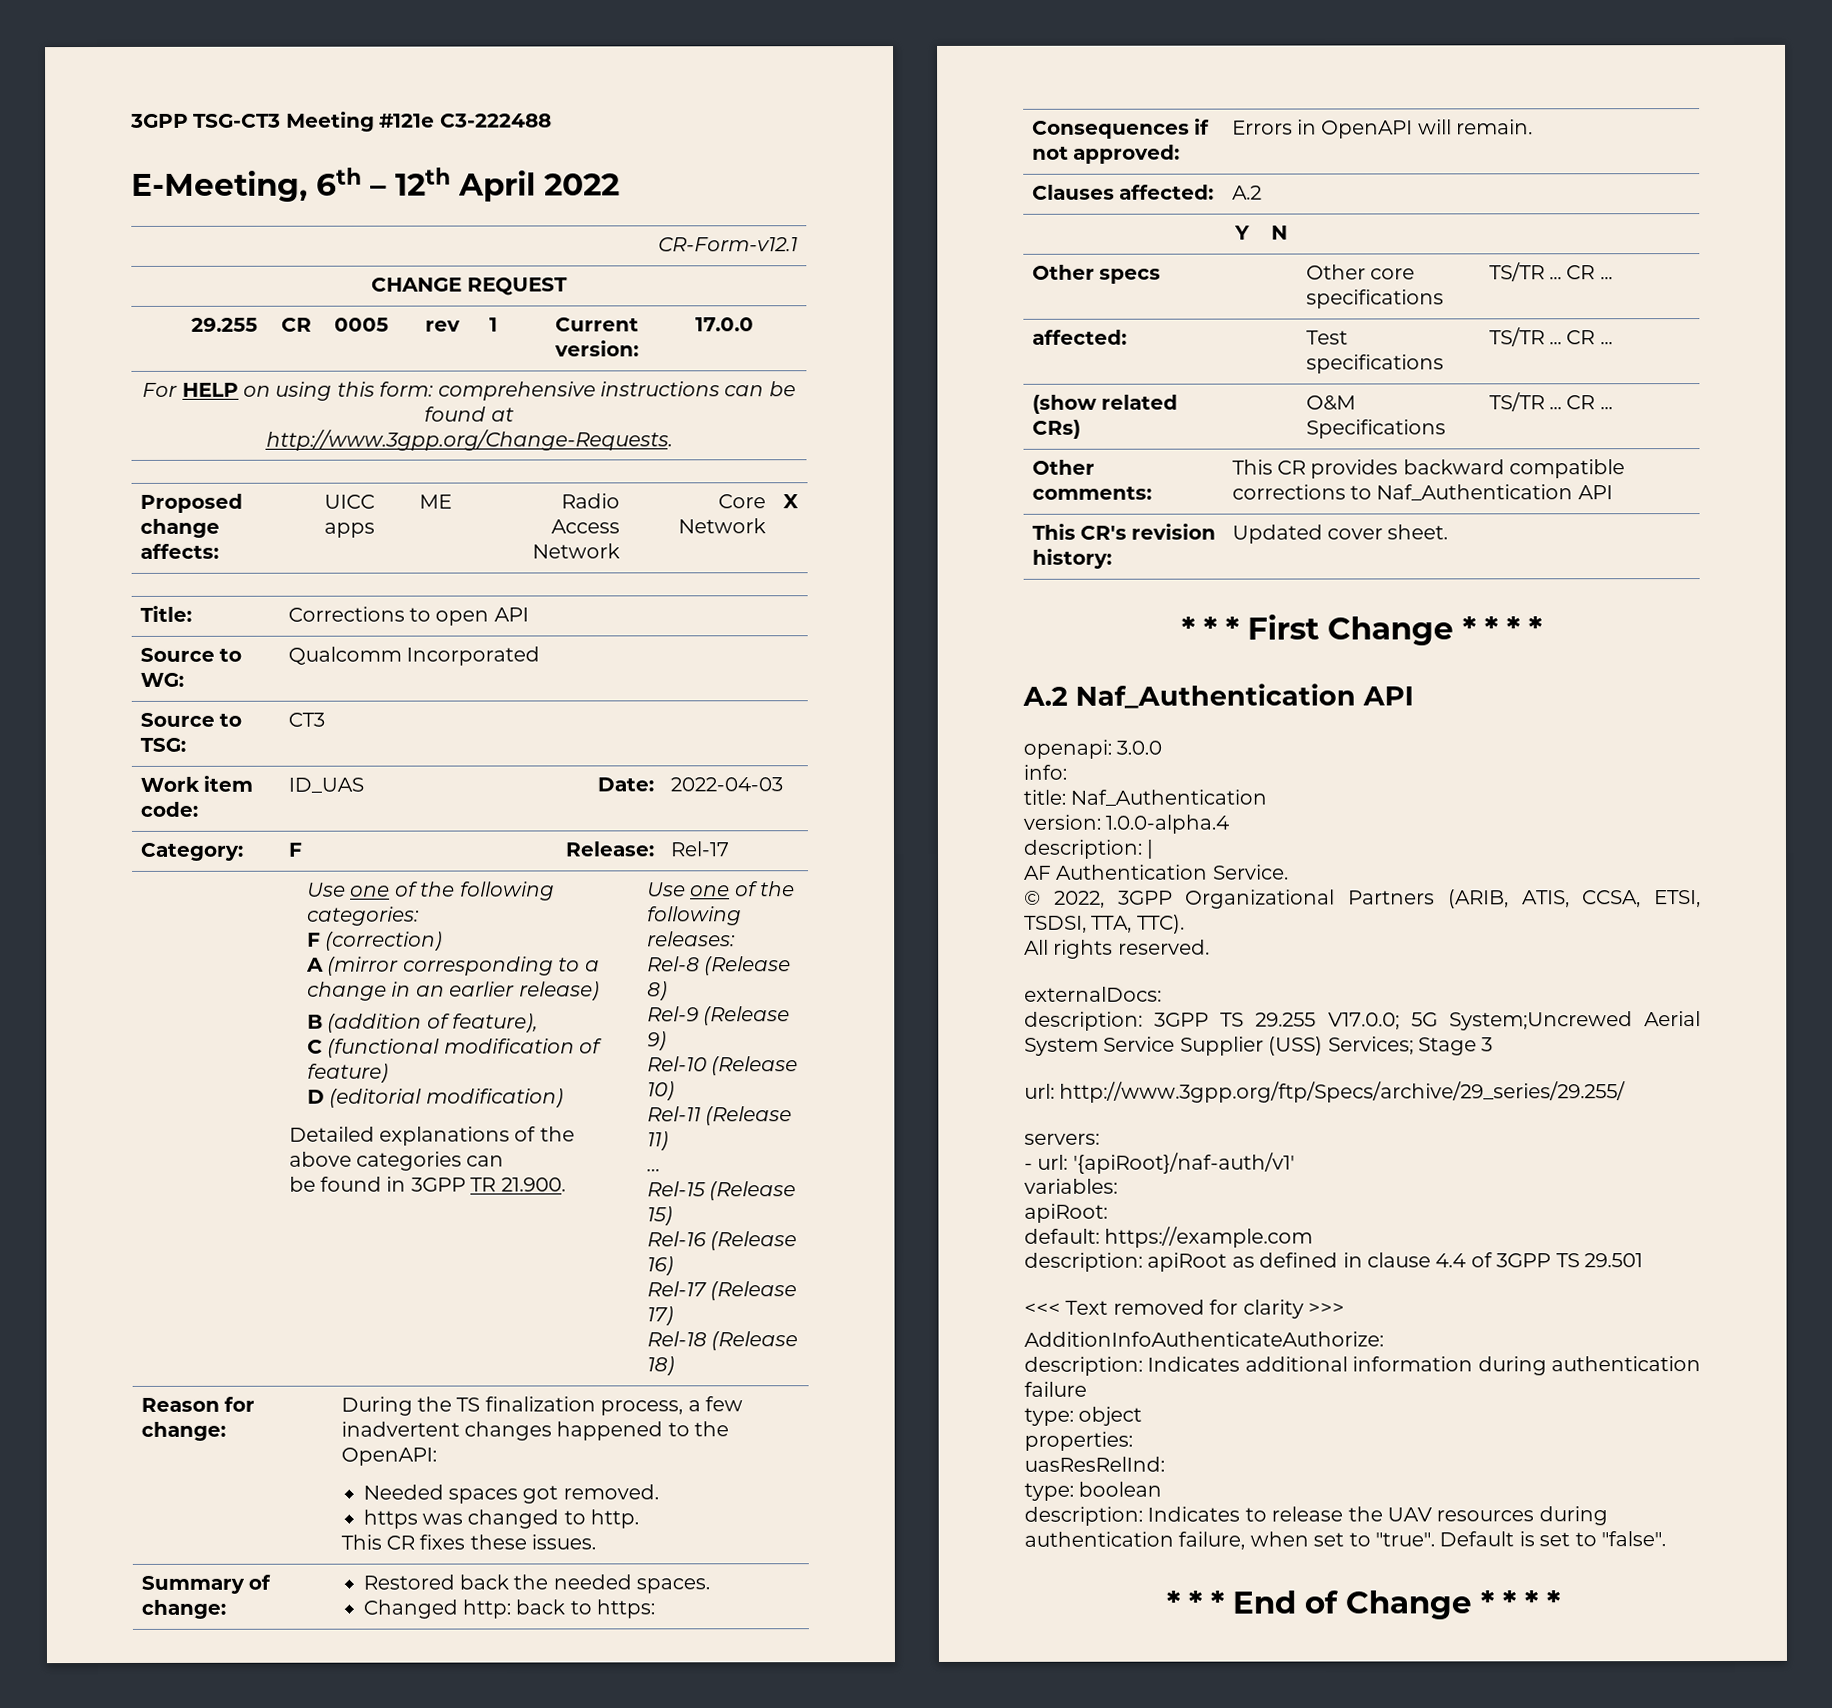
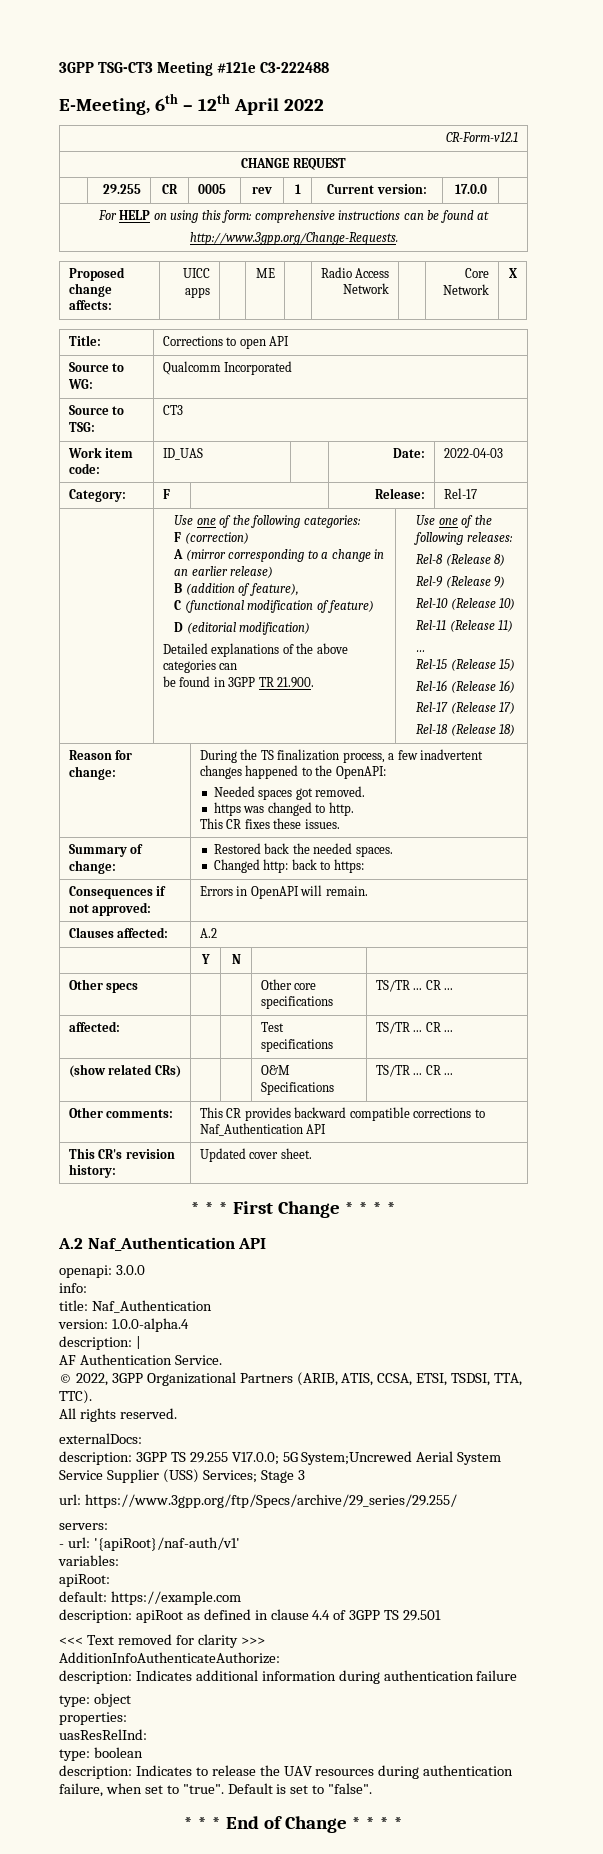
- url: http://www.3gpp.org/ftp/Specs/archive/29_series/29.255/
+ url: https://www.3gpp.org/ftp/Specs/archive/29_series/29.255/

